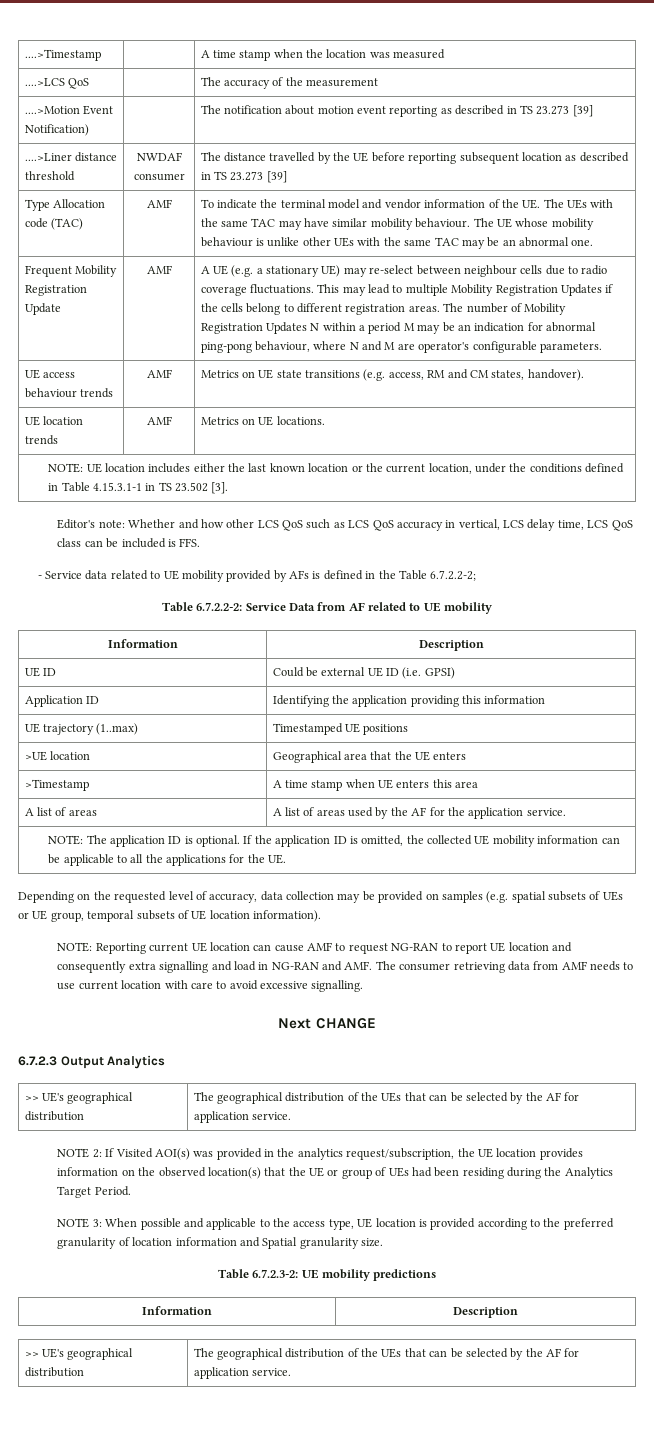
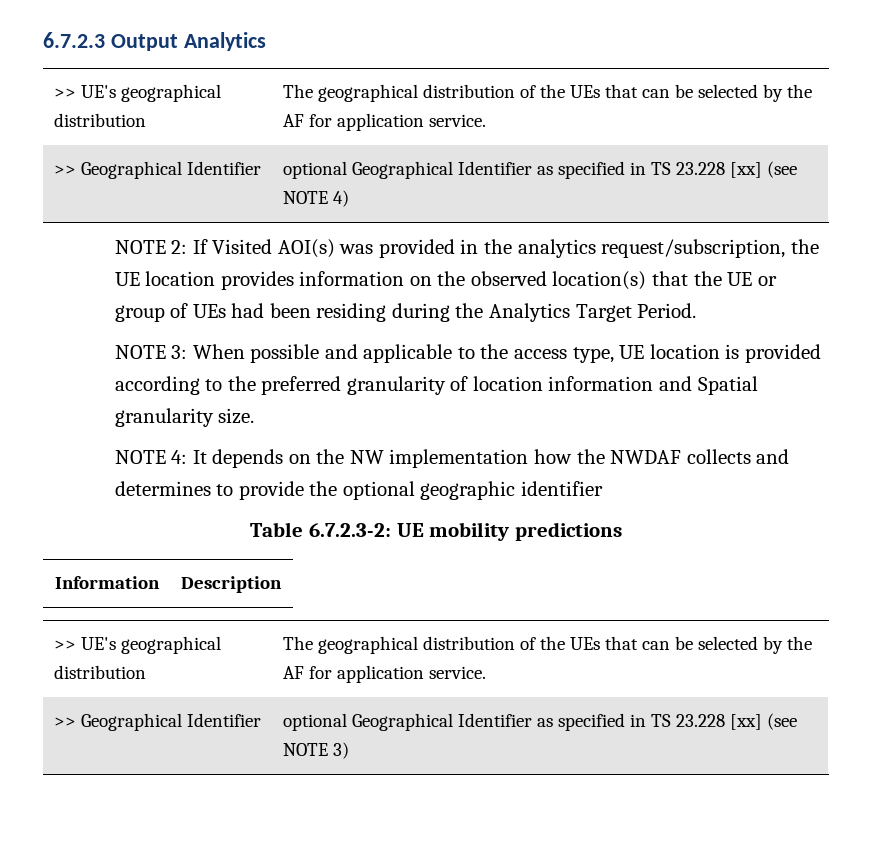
- ....>Timestamp | | A time stamp when the location was measured
- ....>LCS QoS | | The accuracy of the measurement
- ....>Motion Event Notification) | | The notification about motion event reporting as described in TS 23.273 [39]
- ....>Liner distance threshold | NWDAF consumer | The distance travelled by the UE before reporting subsequent location as described in TS 23.273 [39]
- Type Allocation code (TAC) | AMF | To indicate the terminal model and vendor information of the UE. The UEs with the same TAC may have similar mobility behaviour. The UE whose mobility behaviour is unlike other UEs with the same TAC may be an abnormal one.
- Frequent Mobility Registration Update | AMF | A UE (e.g. a stationary UE) may re-select between neighbour cells due to radio coverage fluctuations. This may lead to multiple Mobility Registration Updates if the cells belong to different registration areas. The number of Mobility Registration Updates N within a period M may be an indication for abnormal ping-pong behaviour, where N and M are operator's configurable parameters.
- UE access behaviour trends | AMF | Metrics on UE state transitions (e.g. access, RM and CM states, handover).
- UE location trends | AMF | Metrics on UE locations.
- NOTE: UE location includes either the last known location or the current location, under the conditions defined in Table 4.15.3.1-1 in TS 23.502 [3].
- Editor's note: Whether and how other LCS QoS such as LCS QoS accuracy in vertical, LCS delay time, LCS QoS class can be included is FFS.
- - Service data related to UE mobility provided by AFs is defined in the Table 6.7.2.2-2;
- Table 6.7.2.2-2: Service Data from AF related to UE mobility
- Information | Description
- UE ID | Could be external UE ID (i.e. GPSI)
- Application ID | Identifying the application providing this information
- UE trajectory (1..max) | Timestamped UE positions
- >UE location | Geographical area that the UE enters
- >Timestamp | A time stamp when UE enters this area
- A list of areas | A list of areas used by the AF for the application service.
- NOTE: The application ID is optional. If the application ID is omitted, the collected UE mobility information can be applicable to all the applications for the UE.
- Depending on the requested level of accuracy, data collection may be provided on samples (e.g. spatial subsets of UEs or UE group, temporal subsets of UE location information).
- NOTE: Reporting current UE location can cause AMF to request NG-RAN to report UE location and consequently extra signalling and load in NG-RAN and AMF. The consumer retrieving data from AMF needs to use current location with care to avoid excessive signalling.
- Next CHANGE
+ >> Geographical Identifier | optional Geographical Identifier as specified in TS 23.228 [xx] (see NOTE 4)
+ NOTE 4: It depends on the NW implementation how the NWDAF collects and determines to provide the optional geographic identifier
+ >> Geographical Identifier | optional Geographical Identifier as specified in TS 23.228 [xx] (see NOTE 3)

